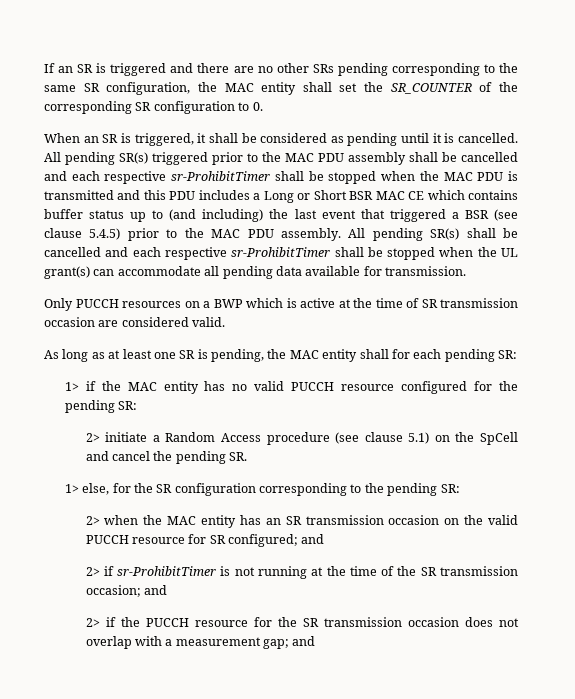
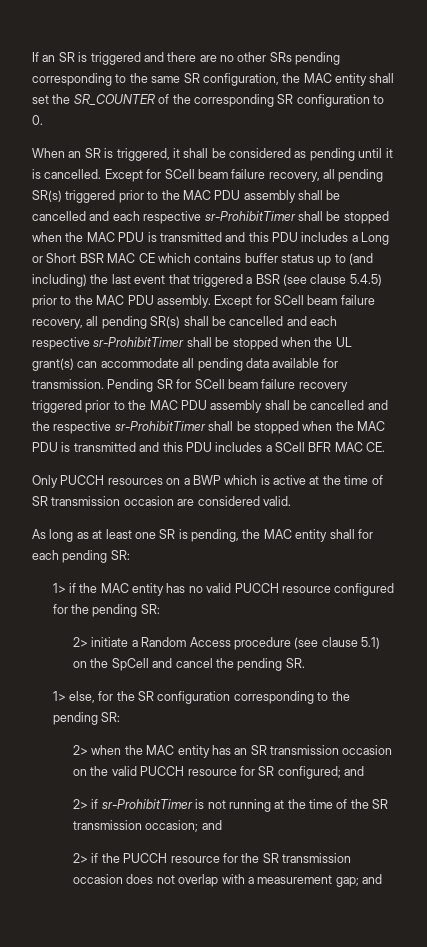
- All pending SR(s) triggered prior to the MAC PDU assembly shall be cancelled and each respective sr-ProhibitTimer shall be stopped when the MAC PDU is transmitted and this PDU includes a Long or Short BSR MAC CE which contains buffer status up to (and including) the last event that triggered a BSR (see clause 5.4.5) prior to the MAC PDU assembly.
+ Except for SCell beam failure recovery, all pending SR(s) triggered prior to the MAC PDU assembly shall be cancelled and each respective sr-ProhibitTimer shall be stopped when the MAC PDU is transmitted and this PDU includes a Long or Short BSR MAC CE which contains buffer status up to (and including) the last event that triggered a BSR (see clause 5.4.5) prior to the MAC PDU assembly.
- All pending SR(s) shall be cancelled and each respective sr-ProhibitTimer shall be stopped when the UL grant(s) can accommodate all pending data available for transmission.
+ Except for SCell beam failure recovery, all pending SR(s) shall be cancelled and each respective sr-ProhibitTimer shall be stopped when the UL grant(s) can accommodate all pending data available for transmission. Pending SR for SCell beam failure recovery triggered prior to the MAC PDU assembly shall be cancelled and the respective sr-ProhibitTimer shall be stopped when the MAC PDU is transmitted and this PDU includes a SCell BFR MAC CE.

